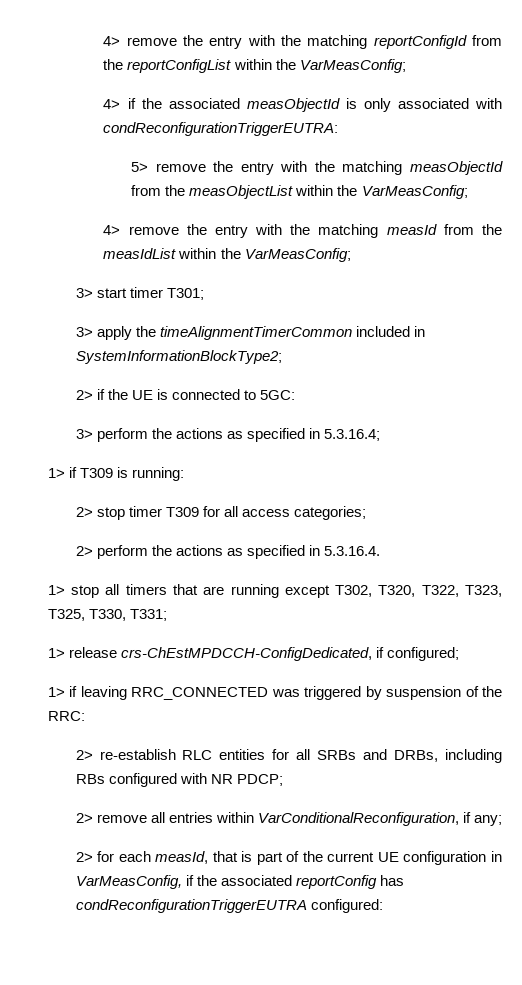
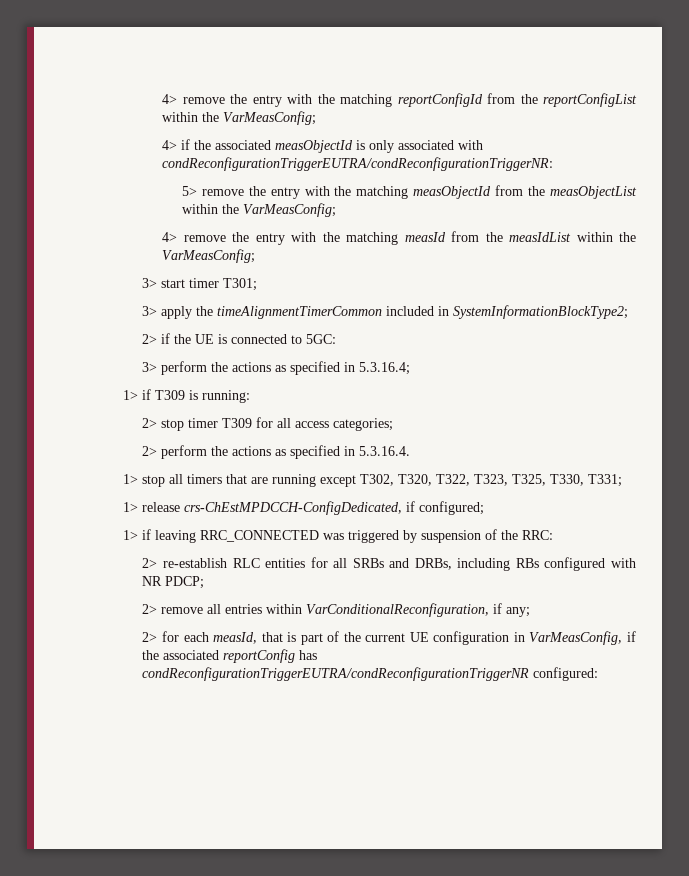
- 4> if the associated measObjectId is only associated with condReconfigurationTriggerEUTRA:
+ 4> if the associated measObjectId is only associated with condReconfigurationTriggerEUTRA/condReconfigurationTriggerNR:
- 2> for each measId, that is part of the current UE configuration in VarMeasConfig, if the associated reportConfig has condReconfigurationTriggerEUTRA configured:
+ 2> for each measId, that is part of the current UE configuration in VarMeasConfig, if the associated reportConfig has condReconfigurationTriggerEUTRA/condReconfigurationTriggerNR configured:

